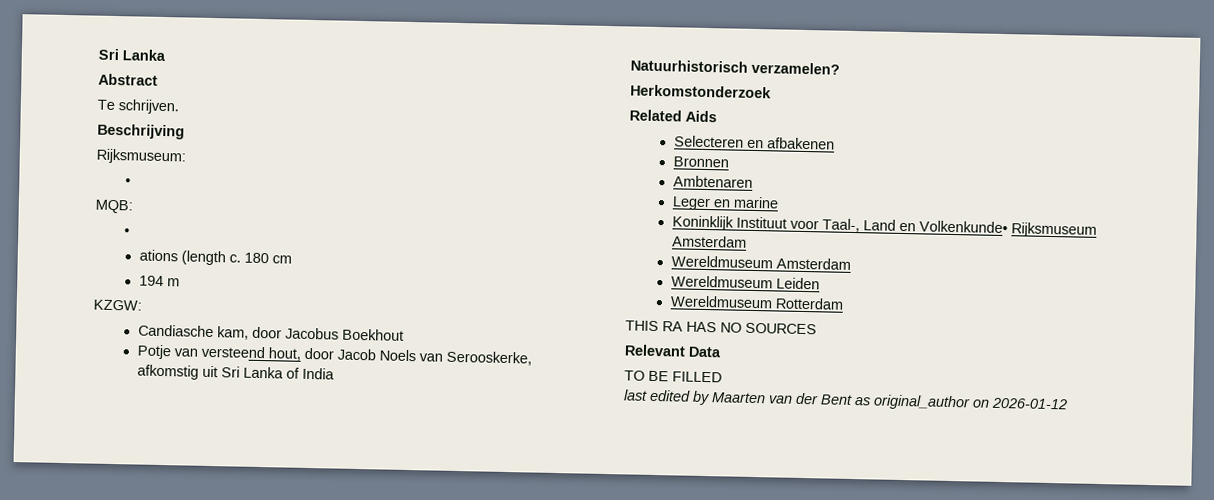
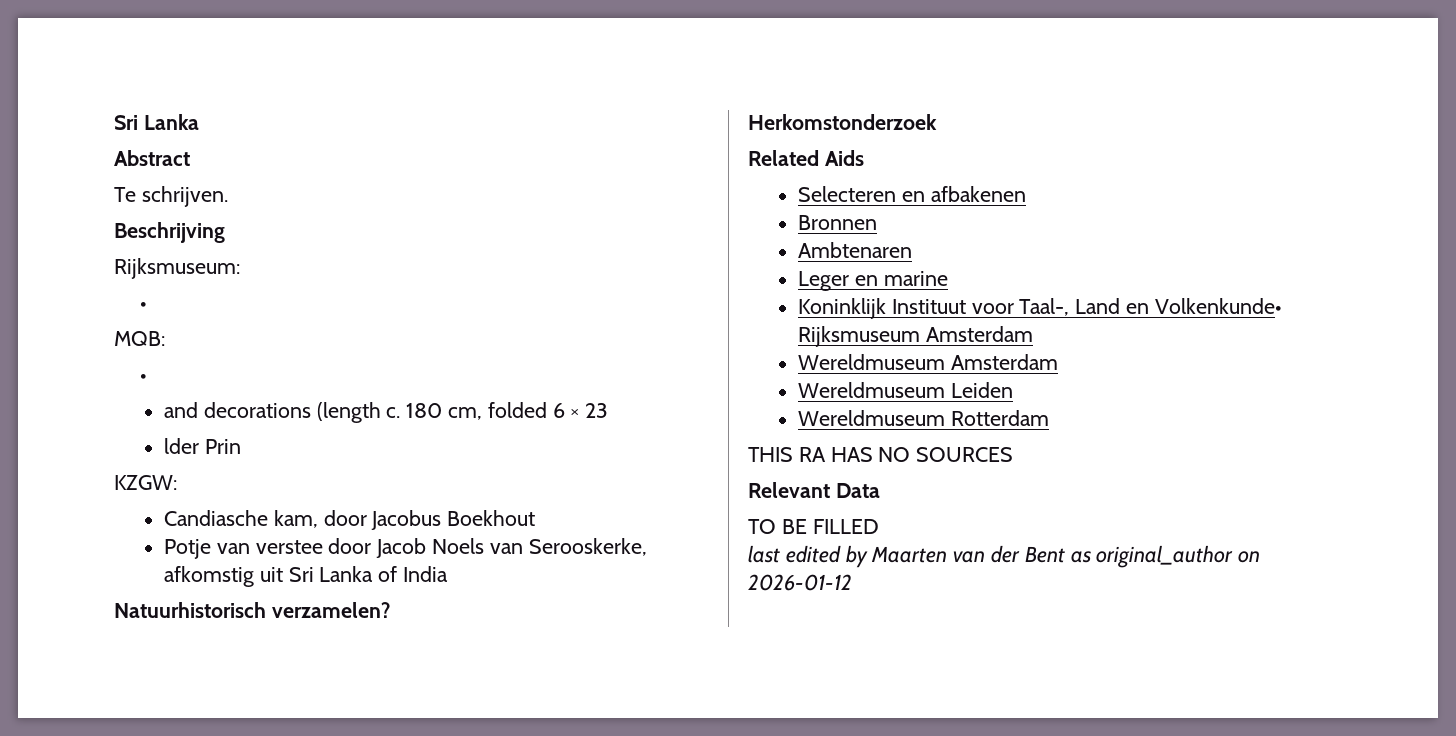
- ations (length c.
+ and decorations (length c.
- 180 cm
- 194 m
+ 180 cm, folded 6 × 23
+ lder Prin
- Potje van versteend hout, door Jacob Noels van Serooskerke, afkomstig uit Sri Lanka of India
+ Potje van verstee door Jacob Noels van Serooskerke, afkomstig uit Sri Lanka of India

